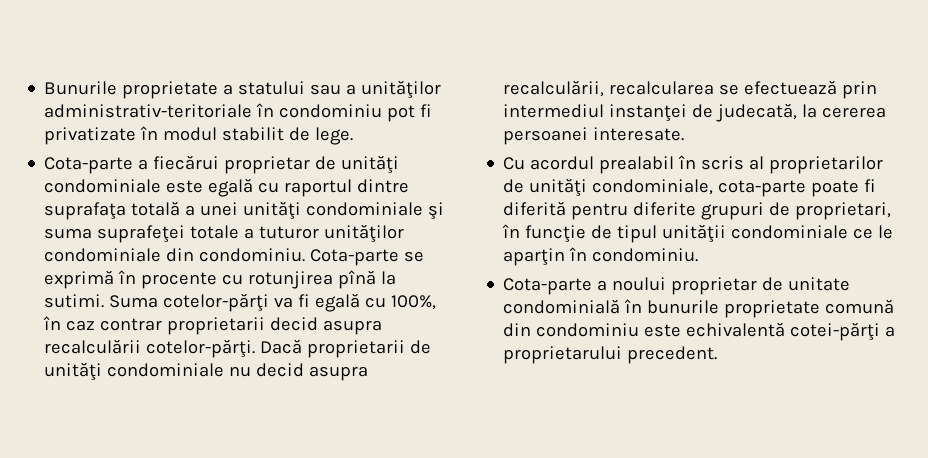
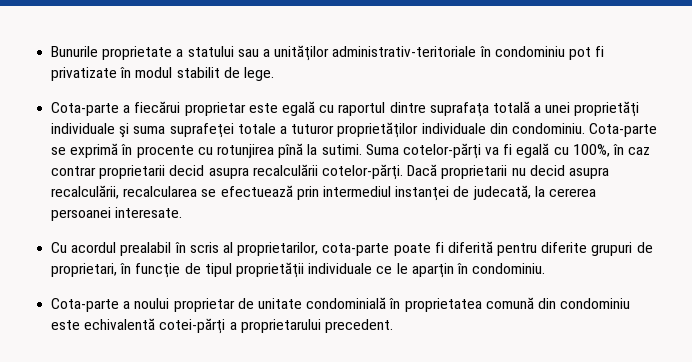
- Cota-parte a fiecărui proprietar de unităţi condominiale este egală cu raportul dintre suprafaţa totală a unei unităţi condominiale şi suma suprafeţei totale a tuturor unităţilor condominiale din condominiu.
+ Cota-parte a fiecărui proprietar este egală cu raportul dintre suprafaţa totală a unei proprietăţi individuale şi suma suprafeţei totale a tuturor proprietăţilor individuale din condominiu.
- Dacă proprietarii de unităţi condominiale nu decid asupra recalculării, recalcularea se efectuează prin intermediul instanţei de judecată, la cererea persoanei interesate.
+ Dacă proprietarii nu decid asupra recalculării, recalcularea se efectuează prin intermediul instanţei de judecată, la cererea persoanei interesate.
- Cu acordul prealabil în scris al proprietarilor de unităţi condominiale, cota-parte poate fi diferită pentru diferite grupuri de proprietari, în funcţie de tipul unităţii condominiale ce le aparţin în condominiu.
+ Cu acordul prealabil în scris al proprietarilor, cota-parte poate fi diferită pentru diferite grupuri de proprietari, în funcţie de tipul proprietăţii individuale ce le aparţin în condominiu.
- Cota-parte a noului proprietar de unitate condominială în bunurile proprietate comună din condominiu este echivalentă cotei-părţi a proprietarului precedent.
+ Cota-parte a noului proprietar de unitate condominială în proprietatea comună din condominiu este echivalentă cotei-părţi a proprietarului precedent.

